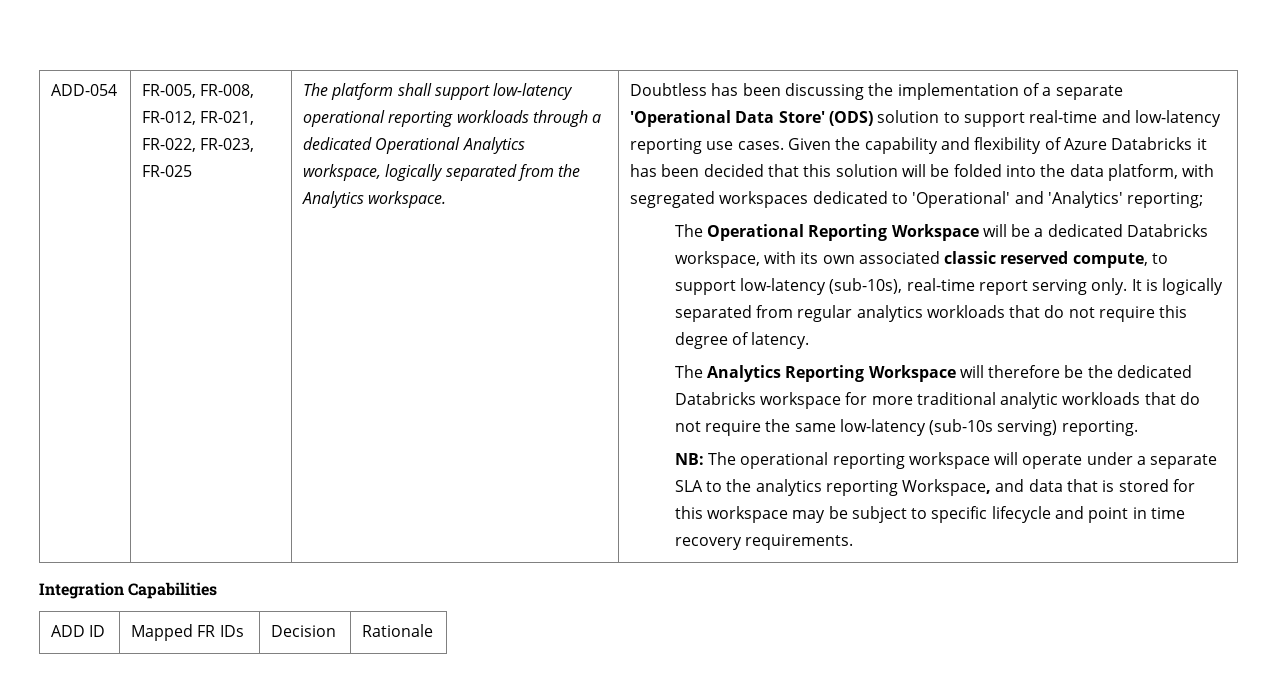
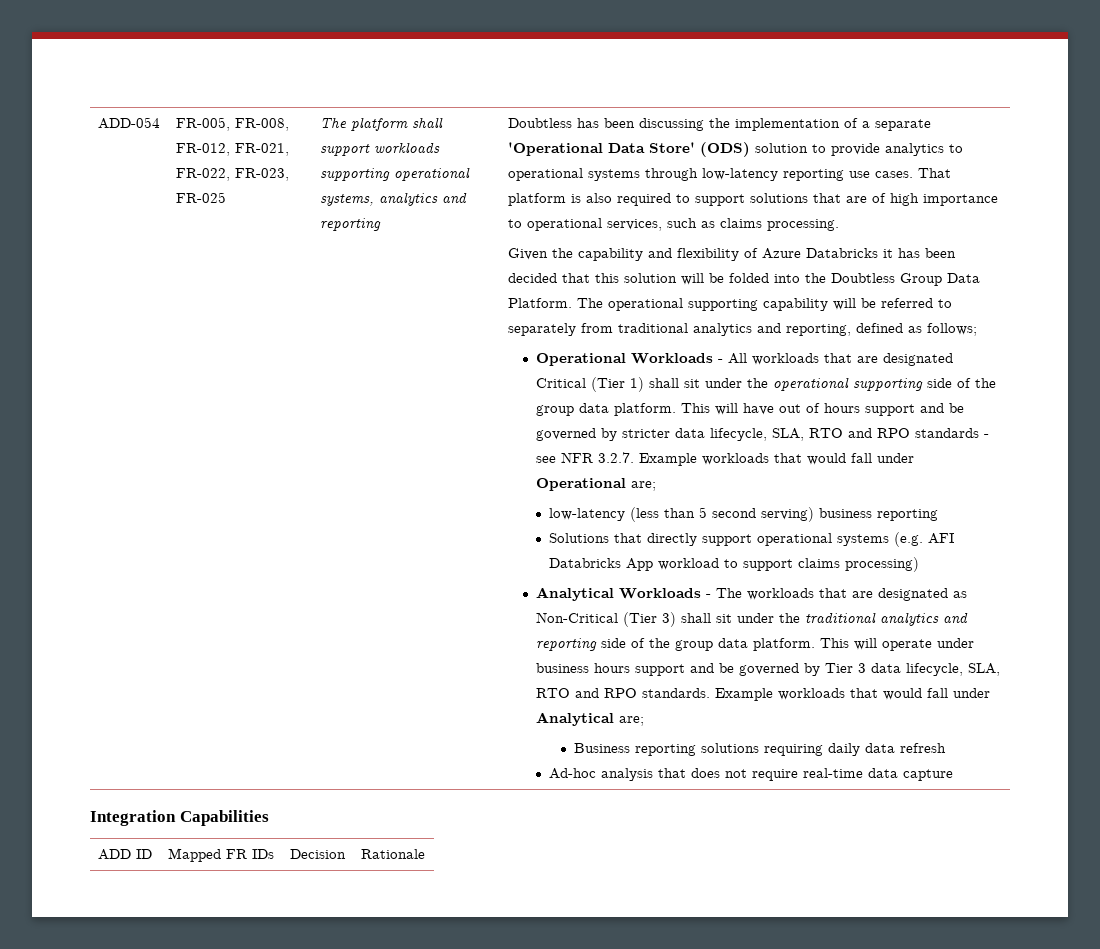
- The platform shall support low-latency operational reporting workloads through a dedicated Operational Analytics workspace, logically separated from the Analytics workspace.
+ The platform shall support workloads supporting operational systems, analytics and reporting
- Doubtless has been discussing the implementation of a separate 'Operational Data Store' (ODS) solution to support real-time and low-latency reporting use cases. Given the capability and flexibility of Azure Databricks it has been decided that this solution will be folded into the data platform, with segregated workspaces dedicated to 'Operational' and 'Analytics' reporting;
- The Operational Reporting Workspace will be a dedicated Databricks workspace, with its own associated classic reserved compute, to support low-latency (sub-10s), real-time report serving only. It is logically separated from regular analytics workloads that do not require this degree of latency.
- The Analytics Reporting Workspace will therefore be the dedicated Databricks workspace for more traditional analytic workloads that do not require the same low-latency (sub-10s serving) reporting.
- NB: The operational reporting workspace will operate under a separate SLA to the analytics reporting Workspace, and data that is stored for this workspace may be subject to specific lifecycle and point in time recovery requirements.
+ Doubtless has been discussing the implementation of a separate 'Operational Data Store' (ODS) solution to provide analytics to operational systems through low-latency reporting use cases. That platform is also required to support solutions that are of high importance to operational services, such as claims processing.
+ Given the capability and flexibility of Azure Databricks it has been decided that this solution will be folded into the Doubtless Group Data Platform. The operational supporting capability will be referred to separately from traditional analytics and reporting, defined as follows;
+ Operational Workloads - All workloads that are designated Critical (Tier 1) shall sit under the operational supporting side of the group data platform. This will have out of hours support and be governed by stricter data lifecycle, SLA, RTO and RPO standards - see NFR 3.2.7. Example workloads that would fall under Operational are;
+ low-latency (less than 5 second serving) business reporting
+ Solutions that directly support operational systems (e.g. AFI Databricks App workload to support claims processing)
+ Analytical Workloads - The workloads that are designated as Non-Critical (Tier 3) shall sit under the traditional analytics and reporting side of the group data platform. This will operate under business hours support and be governed by Tier 3 data lifecycle, SLA, RTO and RPO standards. Example workloads that would fall under Analytical are;
+ Business reporting solutions requiring daily data refresh
+ Ad-hoc analysis that does not require real-time data capture

